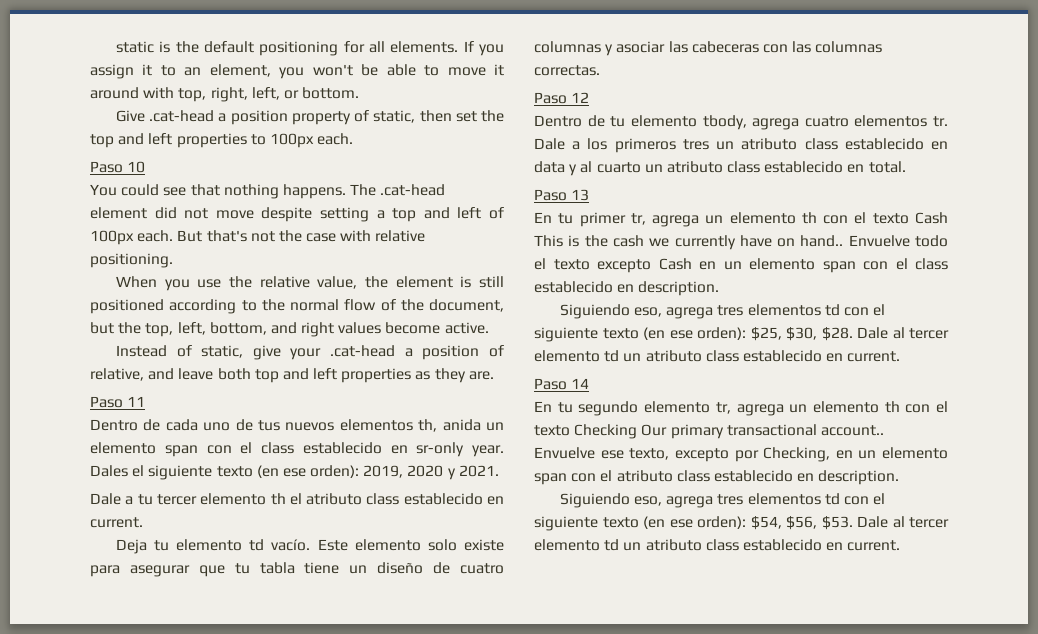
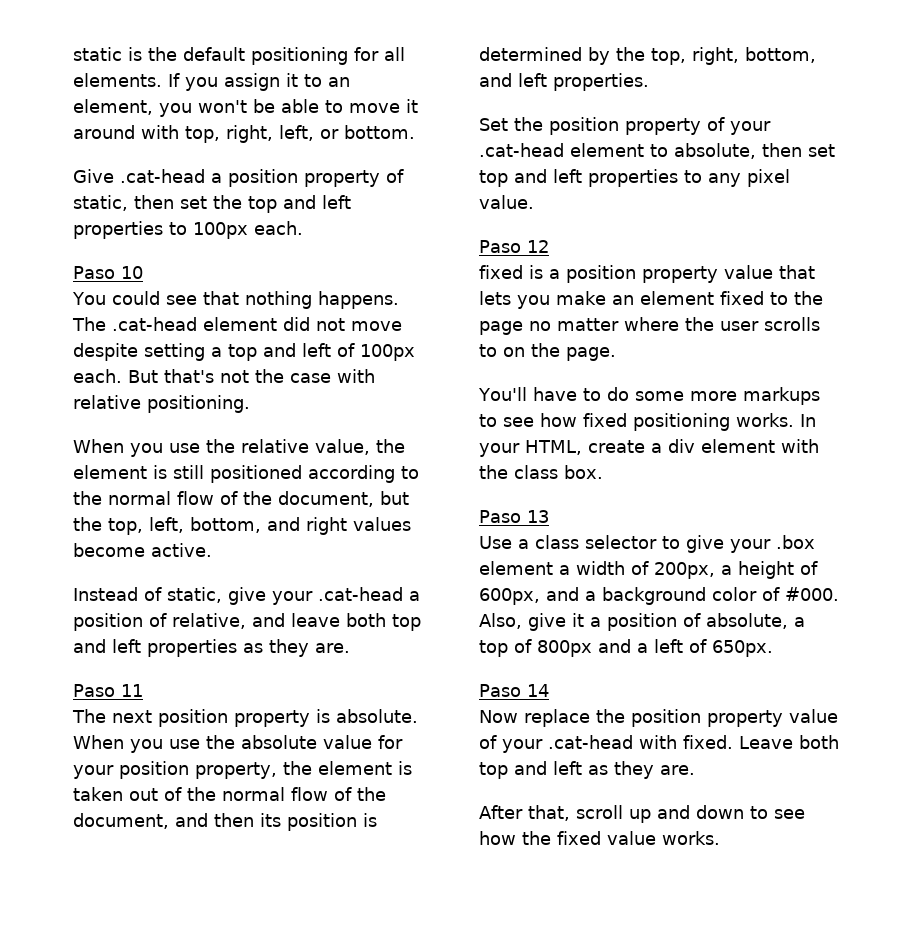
- Dentro de cada uno de tus nuevos elementos th, anida un elemento span con el class establecido en sr-only year. Dales el siguiente texto (en ese orden): 2019, 2020 y 2021.
- Dale a tu tercer elemento th el atributo class establecido en current.
- Deja tu elemento td vacío. Este elemento solo existe para asegurar que tu tabla tiene un diseño de cuatro columnas y asociar las cabeceras con las columnas correctas.
+ The next position property is absolute. When you use the absolute value for your position property, the element is taken out of the normal flow of the document, and then its position is determined by the top, right, bottom, and left properties.
+ Set the position property of your .cat-head element to absolute, then set top and left properties to any pixel value.
  Paso 12
- Dentro de tu elemento tbody, agrega cuatro elementos tr. Dale a los primeros tres un atributo class establecido en data y al cuarto un atributo class establecido en total.
+ fixed is a position property value that lets you make an element fixed to the page no matter where the user scrolls to on the page.
+ You'll have to do some more markups to see how fixed positioning works. In your HTML, create a div element with the class box.
  Paso 13
- En tu primer tr, agrega un elemento th con el texto Cash This is the cash we currently have on hand.. Envuelve todo el texto excepto Cash en un elemento span con el class establecido en description.
- Siguiendo eso, agrega tres elementos td con el siguiente texto (en ese orden): $25, $30, $28. Dale al tercer elemento td un atributo class establecido en current.
+ Use a class selector to give your .box element a width of 200px, a height of 600px, and a background color of #000. Also, give it a position of absolute, a top of 800px and a left of 650px.
  Paso 14
- En tu segundo elemento tr, agrega un elemento th con el texto Checking Our primary transactional account.. Envuelve ese texto, excepto por Checking, en un elemento span con el atributo class establecido en description.
- Siguiendo eso, agrega tres elementos td con el siguiente texto (en ese orden): $54, $56, $53. Dale al tercer elemento td un atributo class establecido en current.
+ Now replace the position property value of your .cat-head with fixed. Leave both top and left as they are.
+ After that, scroll up and down to see how the fixed value works.

